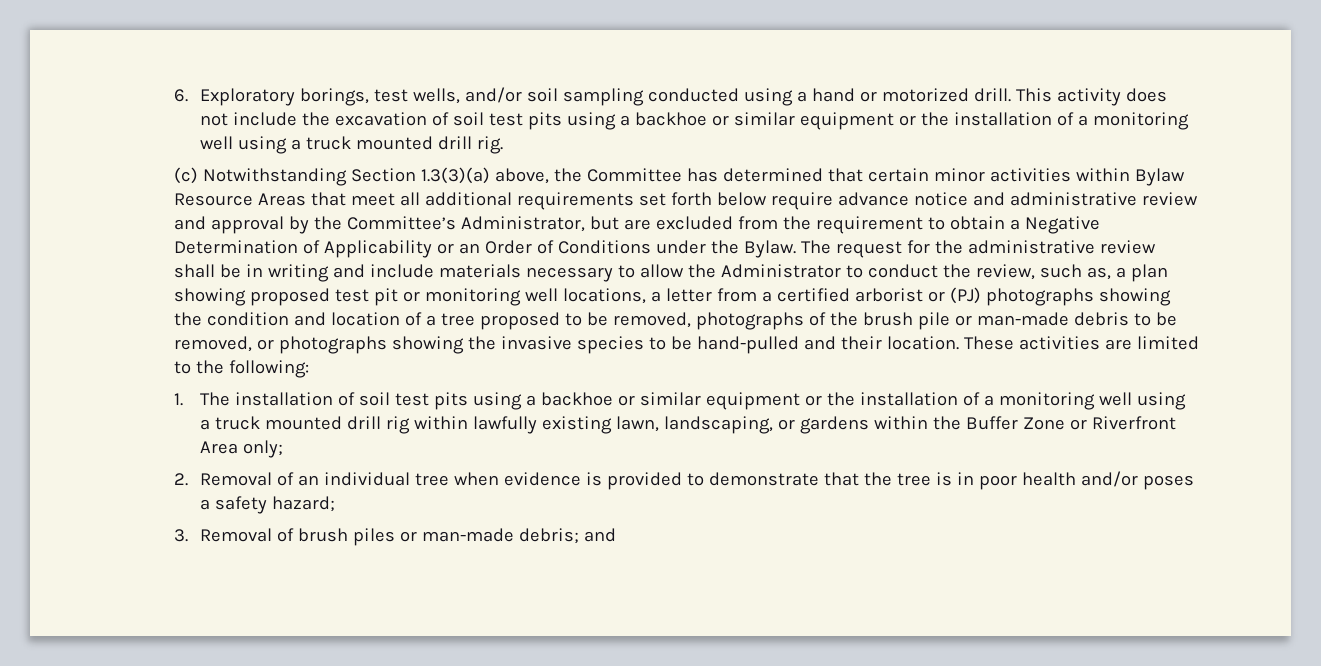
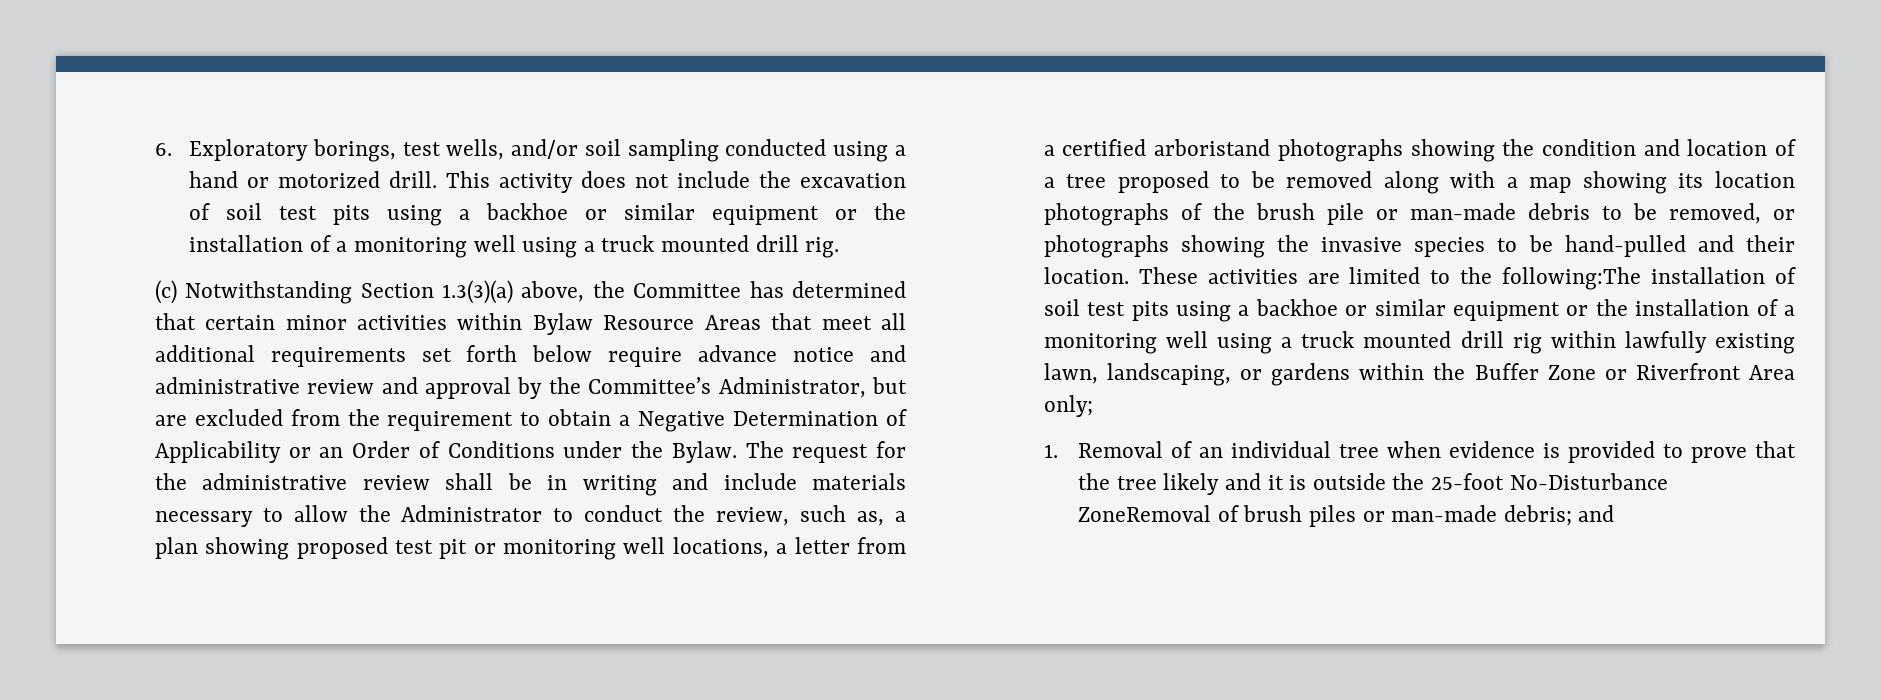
- The request for the administrative review shall be in writing and include materials necessary to allow the Administrator to conduct the review, such as, a plan showing proposed test pit or monitoring well locations, a letter from a certified arborist or (PJ) photographs showing the condition and location of a tree proposed to be removed, photographs of the brush pile or man-made debris to be removed, or photographs showing the invasive species to be hand-pulled and their location.
+ The request for the administrative review shall be in writing and include materials necessary to allow the Administrator to conduct the review, such as, a plan showing proposed test pit or monitoring well locations, a letter from a certified arboristand photographs showing the condition and location of a tree proposed to be removed along with a map showing its location photographs of the brush pile or man-made debris to be removed, or photographs showing the invasive species to be hand-pulled and their location.
- These activities are limited to the following:
- 1. The installation of soil test pits using a backhoe or similar equipment or the installation of a monitoring well using a truck mounted drill rig within lawfully existing lawn, landscaping, or gardens within the Buffer Zone or Riverfront Area only;
+ These activities are limited to the following:The installation of soil test pits using a backhoe or similar equipment or the installation of a monitoring well using a truck mounted drill rig within lawfully existing lawn, landscaping, or gardens within the Buffer Zone or Riverfront Area only;
- 2. Removal of an individual tree when evidence is provided to demonstrate that the tree is in poor health and/or poses a safety hazard;
- 3. Removal of brush piles or man-made debris; and
+ 1. Removal of an individual tree when evidence is provided to prove that the tree likely and it is outside the 25-foot No-Disturbance ZoneRemoval of brush piles or man-made debris; and

